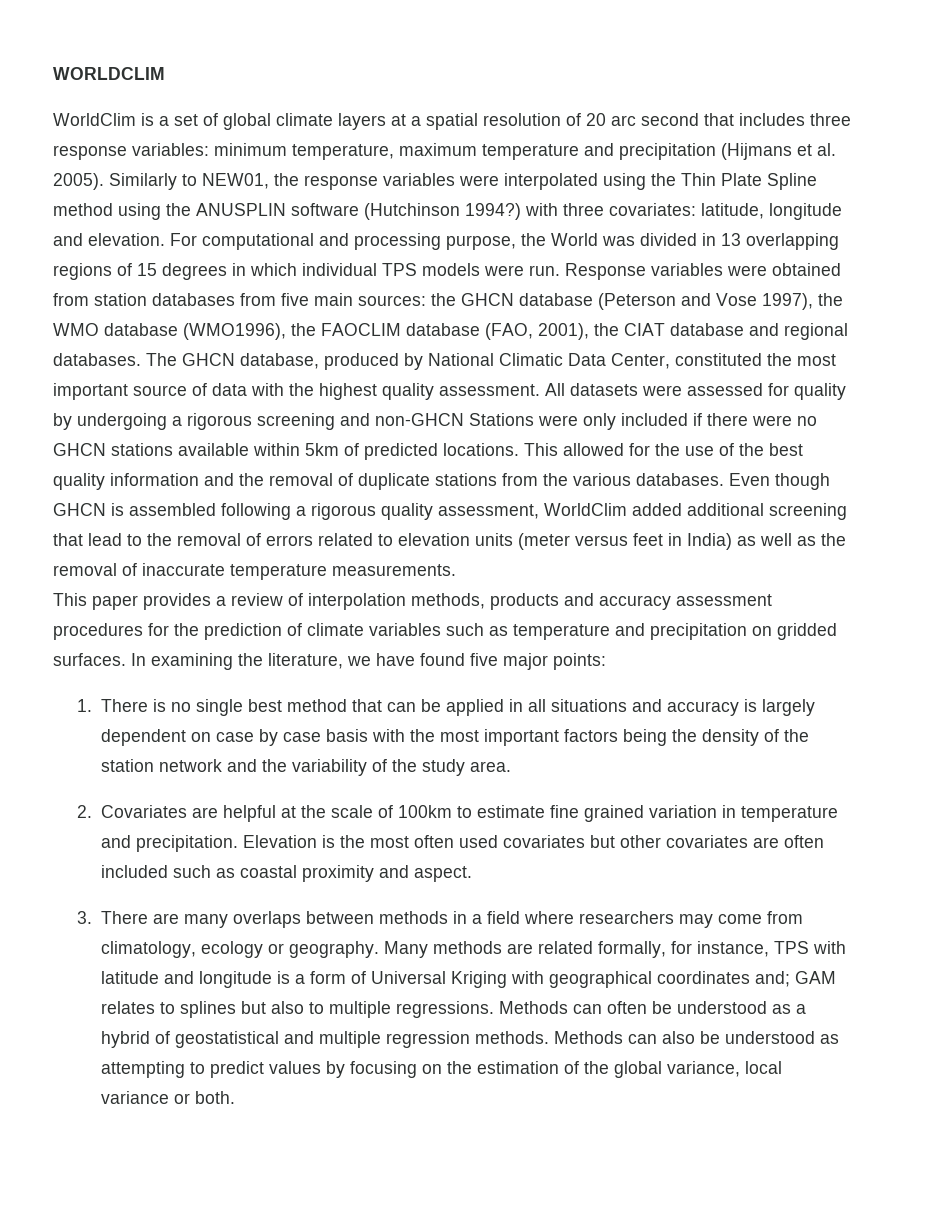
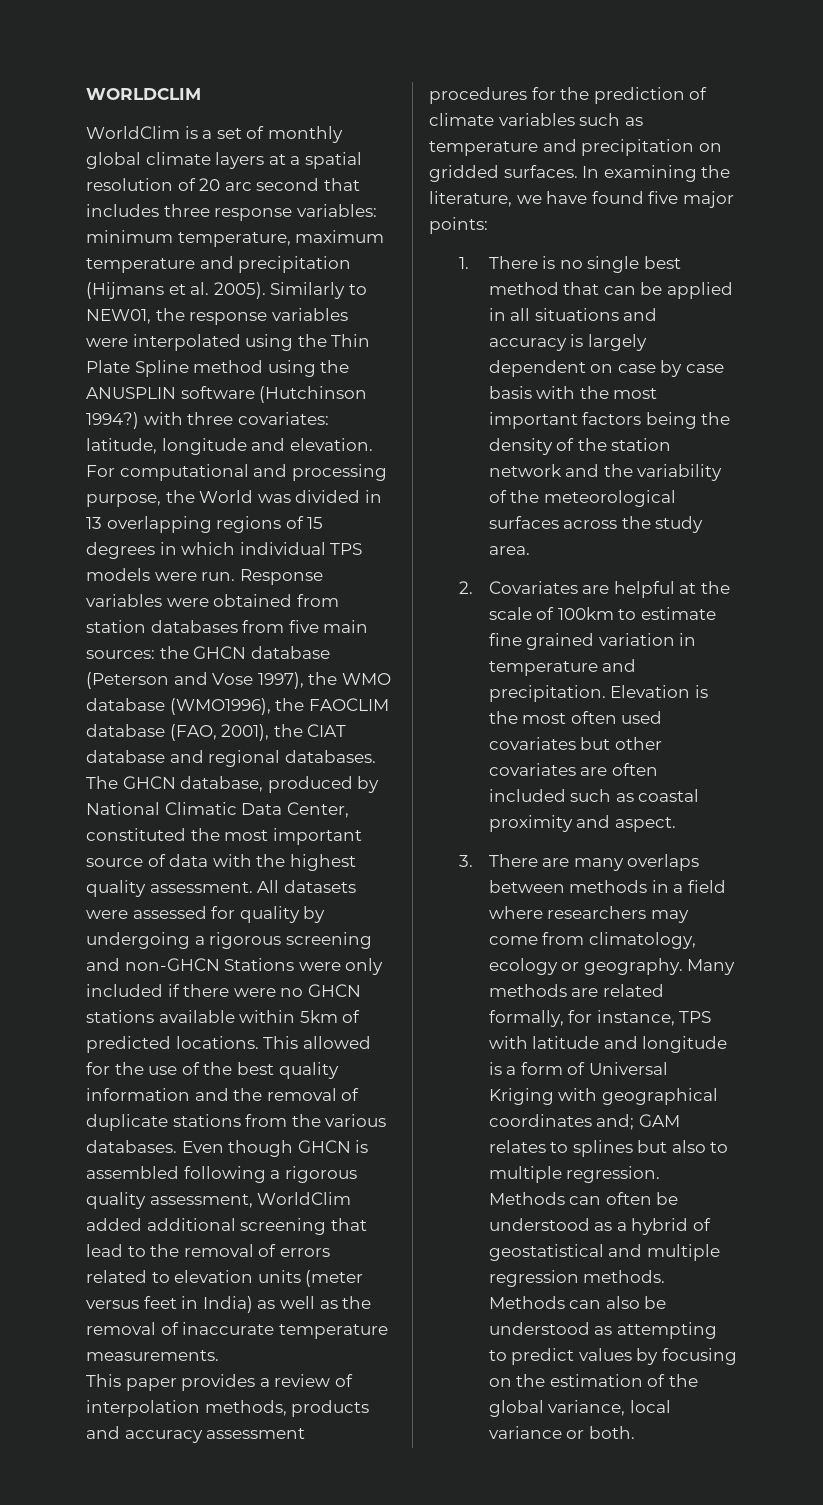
- WorldClim is a set of global climate layers at a spatial resolution of 20 arc second that includes three response variables: minimum temperature, maximum temperature and precipitation (Hijmans et al. 2005).
+ WorldClim is a set of monthly global climate layers at a spatial resolution of 20 arc second that includes three response variables: minimum temperature, maximum temperature and precipitation (Hijmans et al. 2005).
- 1. There is no single best method that can be applied in all situations and accuracy is largely dependent on case by case basis with the most important factors being the density of the station network and the variability of the study area.
+ 1. There is no single best method that can be applied in all situations and accuracy is largely dependent on case by case basis with the most important factors being the density of the station network and the variability of the meteorological surfaces across the study area.
- Many methods are related formally, for instance, TPS with latitude and longitude is a form of Universal Kriging with geographical coordinates and; GAM relates to splines but also to multiple regressions.
+ Many methods are related formally, for instance, TPS with latitude and longitude is a form of Universal Kriging with geographical coordinates and; GAM relates to splines but also to multiple regression.

